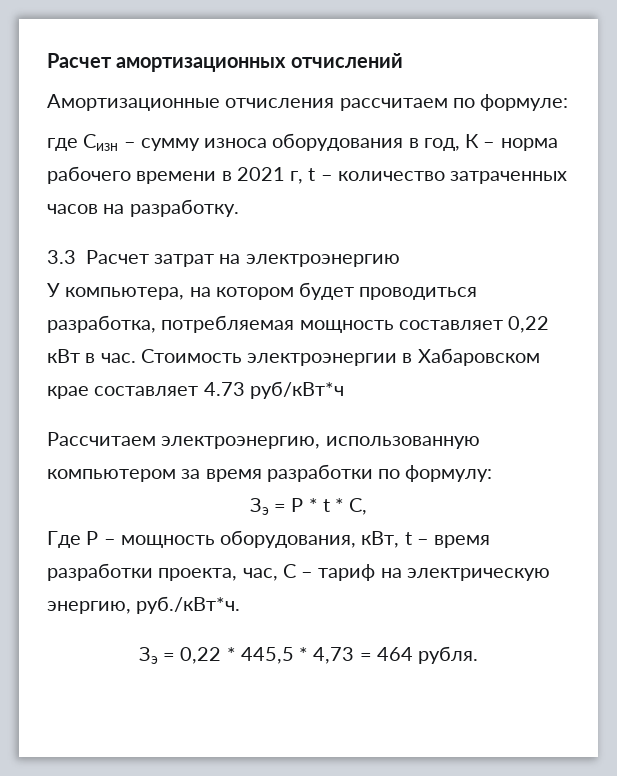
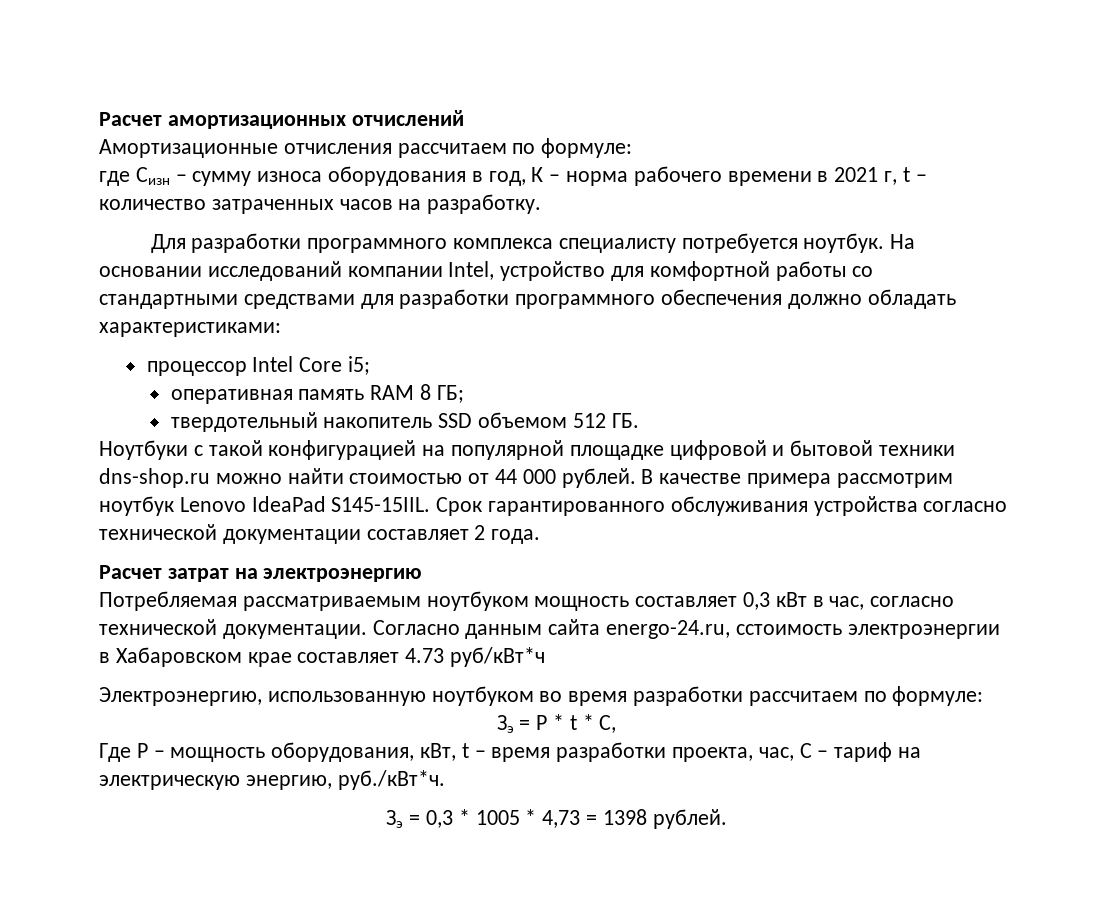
- 3.3 Расчет затрат на электроэнергию
- У компьютера, на котором будет проводиться разработка, потребляемая мощность составляет 0,22 кВт в час. Стоимость электроэнергии в Хабаровском крае составляет 4.73 руб/кВт*ч
+ Для разработки программного комплекса специалисту потребуется ноутбук. На основании исследований компании Intel, устройство для комфортной работы со стандартными средствами для разработки программного обеспечения должно обладать характеристиками:
+ процессор Intel Core i5;
+ оперативная память RAM 8 ГБ;
+ твердотельный накопитель SSD объемом 512 ГБ.
+ Ноутбуки с такой конфигурацией на популярной площадке цифровой и бытовой техники dns-shop.ru можно найти стоимостью от 44 000 рублей. В качестве примера рассмотрим ноутбук Lenovo IdeaPad S145-15IIL. Срок гарантированного обслуживания устройства согласно технической документации составляет 2 года.
+ Расчет затрат на электроэнергию
+ Потребляемая рассматриваемым ноутбуком мощность составляет 0,3 кВт в час, согласно технической документации. Согласно данным сайта energo-24.ru, cстоимость электроэнергии в Хабаровском крае составляет 4.73 руб/кВт*ч
- Рассчитаем электроэнергию, использованную компьютером за время разработки по формулу:
+ Электроэнергию, использованную ноутбуком во время разработки рассчитаем по формуле:
- Зэ = 0,22 * 445,5 * 4,73 = 464 рубля.
+ Зэ = 0,3 * 1005 * 4,73 = 1398 рублей.

